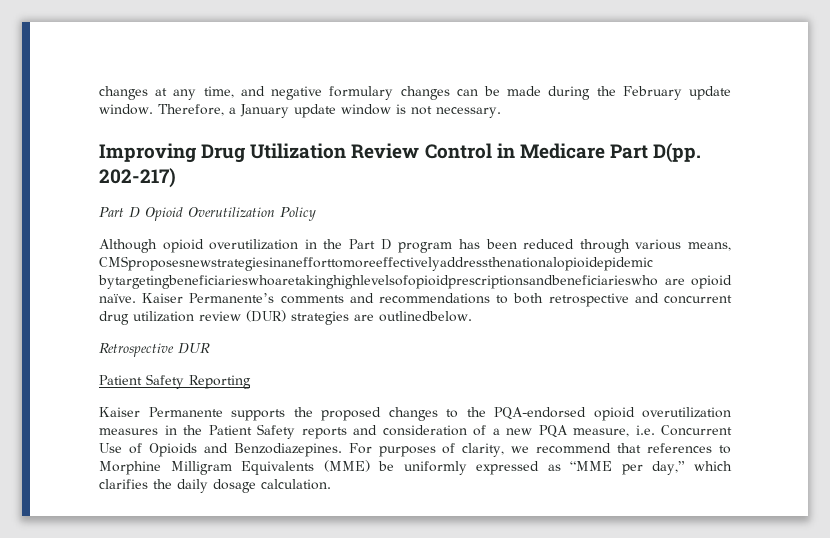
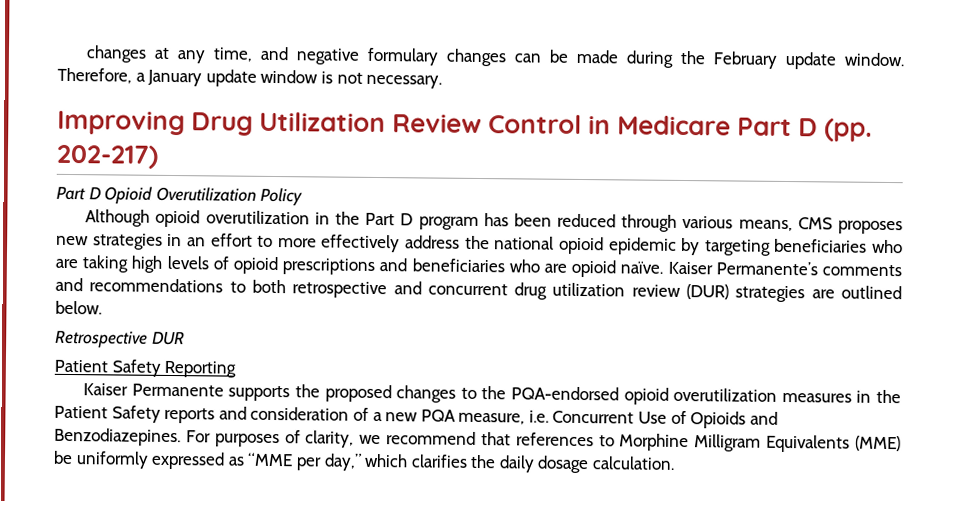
- Improving Drug Utilization Review Control in Medicare Part D(pp. 202-217)
+ Improving Drug Utilization Review Control in Medicare Part D (pp. 202-217)
- Although opioid overutilization in the Part D program has been reduced through various means, CMSproposesnewstrategiesinanefforttomoreeffectivelyaddressthenationalopioidepidemic bytargetingbeneficiarieswhoaretakinghighlevelsofopioidprescriptionsandbeneficiarieswho are opioid naïve.
+ Although opioid overutilization in the Part D program has been reduced through various means, CMS proposes new strategies in an effort to more effectively address the national opioid epidemic by targeting beneficiaries who are taking high levels of opioid prescriptions and beneficiaries who are opioid naïve.
- Kaiser Permanente’s comments and recommendations to both retrospective and concurrent drug utilization review (DUR) strategies are outlinedbelow.
+ Kaiser Permanente’s comments and recommendations to both retrospective and concurrent drug utilization review (DUR) strategies are outlined below.

